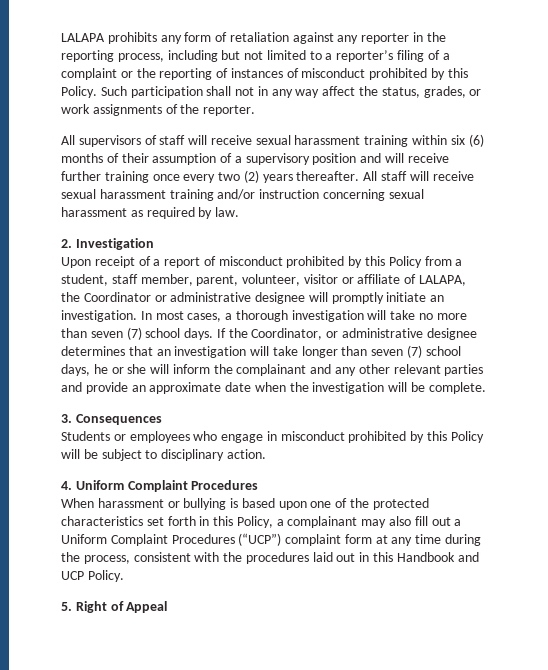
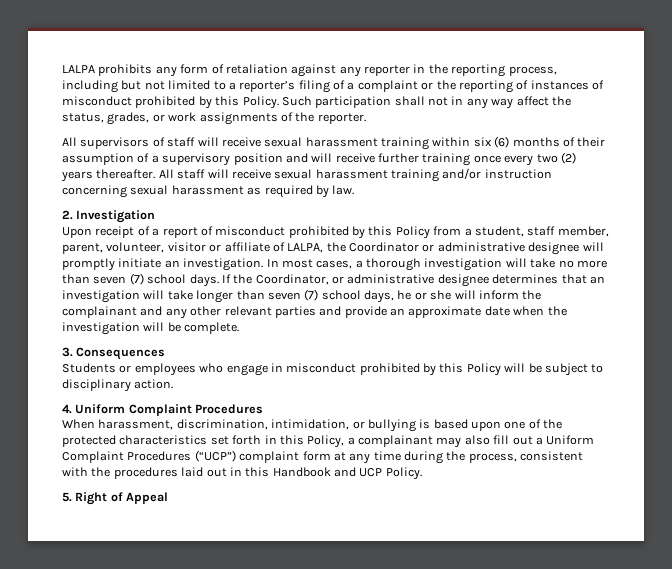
- LALAPA prohibits any form of retaliation against any reporter in the reporting process, including but not limited to a reporter’s filing of a complaint or the reporting of instances of misconduct prohibited by this Policy.
+ LALPA prohibits any form of retaliation against any reporter in the reporting process, including but not limited to a reporter’s filing of a complaint or the reporting of instances of misconduct prohibited by this Policy.
- Upon receipt of a report of misconduct prohibited by this Policy from a student, staff member, parent, volunteer, visitor or affiliate of LALAPA, the Coordinator or administrative designee will promptly initiate an investigation.
+ Upon receipt of a report of misconduct prohibited by this Policy from a student, staff member, parent, volunteer, visitor or affiliate of LALPA, the Coordinator or administrative designee will promptly initiate an investigation.
- When harassment or bullying is based upon one of the protected characteristics set forth in this Policy, a complainant may also fill out a Uniform Complaint Procedures (“UCP”) complaint form at any time during the process, consistent with the procedures laid out in this Handbook and UCP Policy.
+ When harassment, discrimination, intimidation, or bullying is based upon one of the protected characteristics set forth in this Policy, a complainant may also fill out a Uniform Complaint Procedures (“UCP”) complaint form at any time during the process, consistent with the procedures laid out in this Handbook and UCP Policy.

